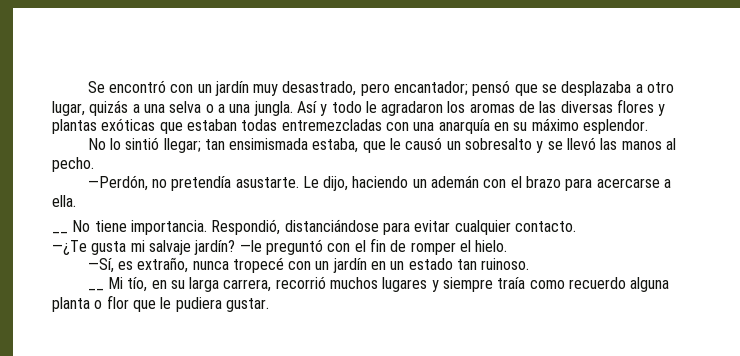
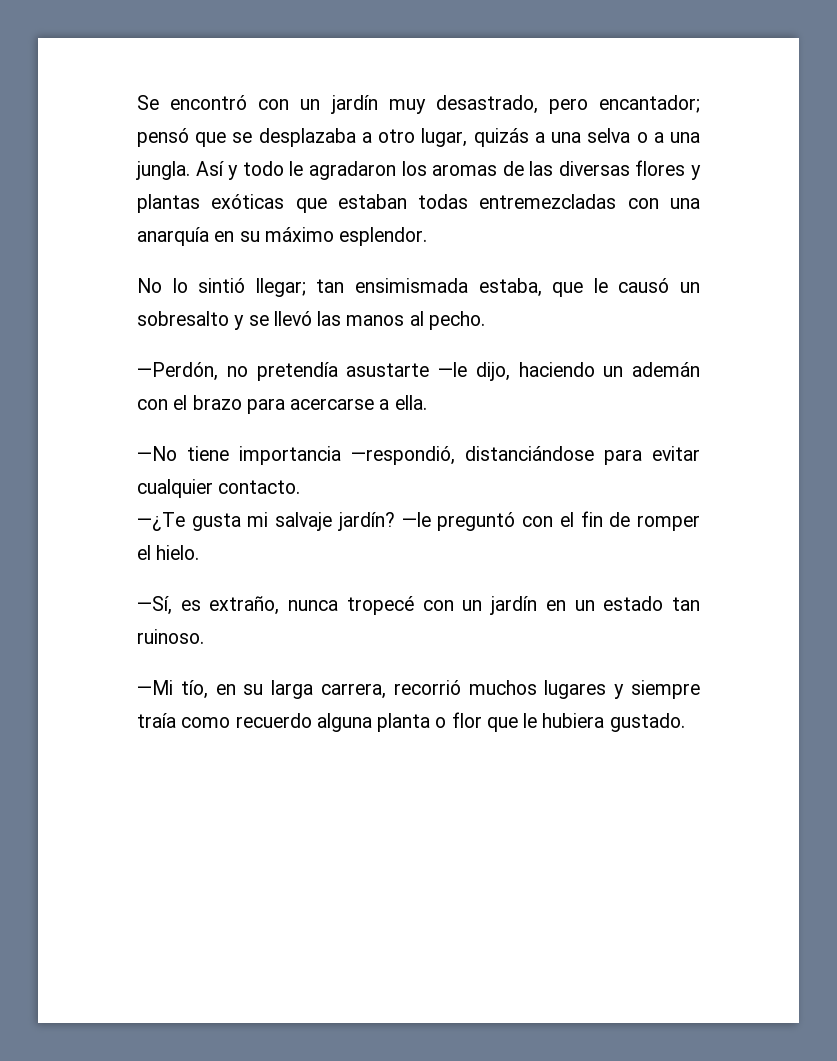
- —Perdón, no pretendía asustarte. Le dijo, haciendo un ademán con el brazo para acercarse a ella.
+ —Perdón, no pretendía asustarte —le dijo, haciendo un ademán con el brazo para acercarse a ella.
- __ No tiene importancia. Respondió, distanciándose para evitar cualquier contacto.
+ —No tiene importancia —respondió, distanciándose para evitar cualquier contacto.
- __ Mi tío, en su larga carrera, recorrió muchos lugares y siempre traía como recuerdo alguna planta o flor que le pudiera gustar.
+ —Mi tío, en su larga carrera, recorrió muchos lugares y siempre traía como recuerdo alguna planta o flor que le hubiera gustado.

